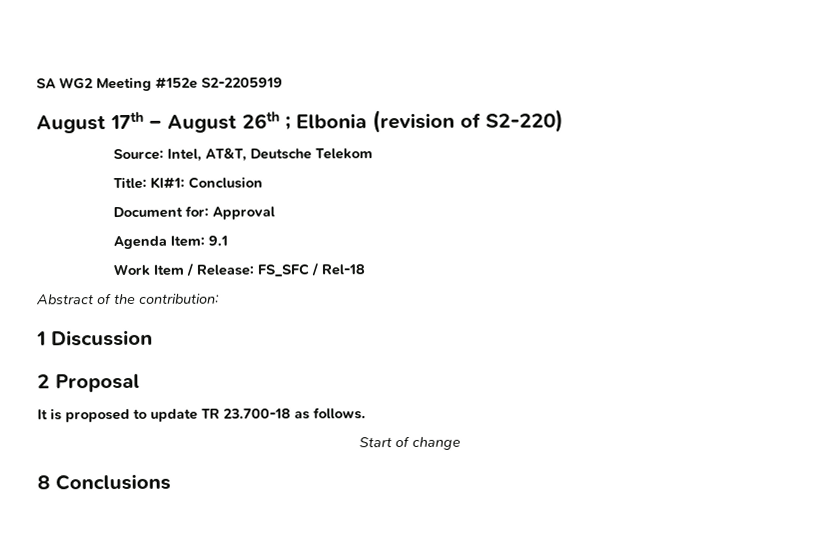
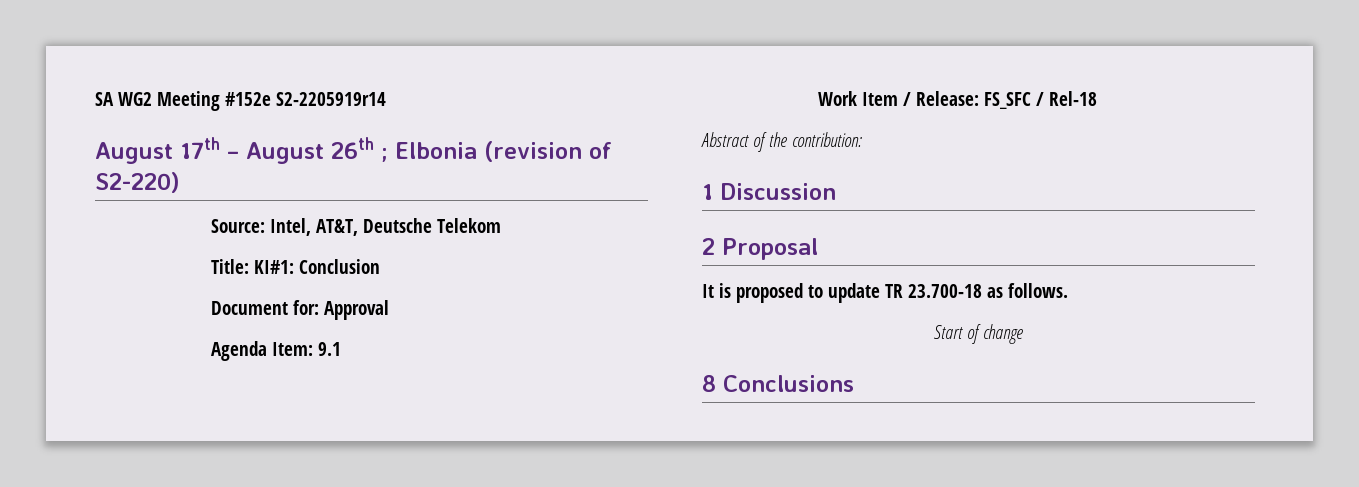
- SA WG2 Meeting #152e S2-2205919
+ SA WG2 Meeting #152e S2-2205919r14

